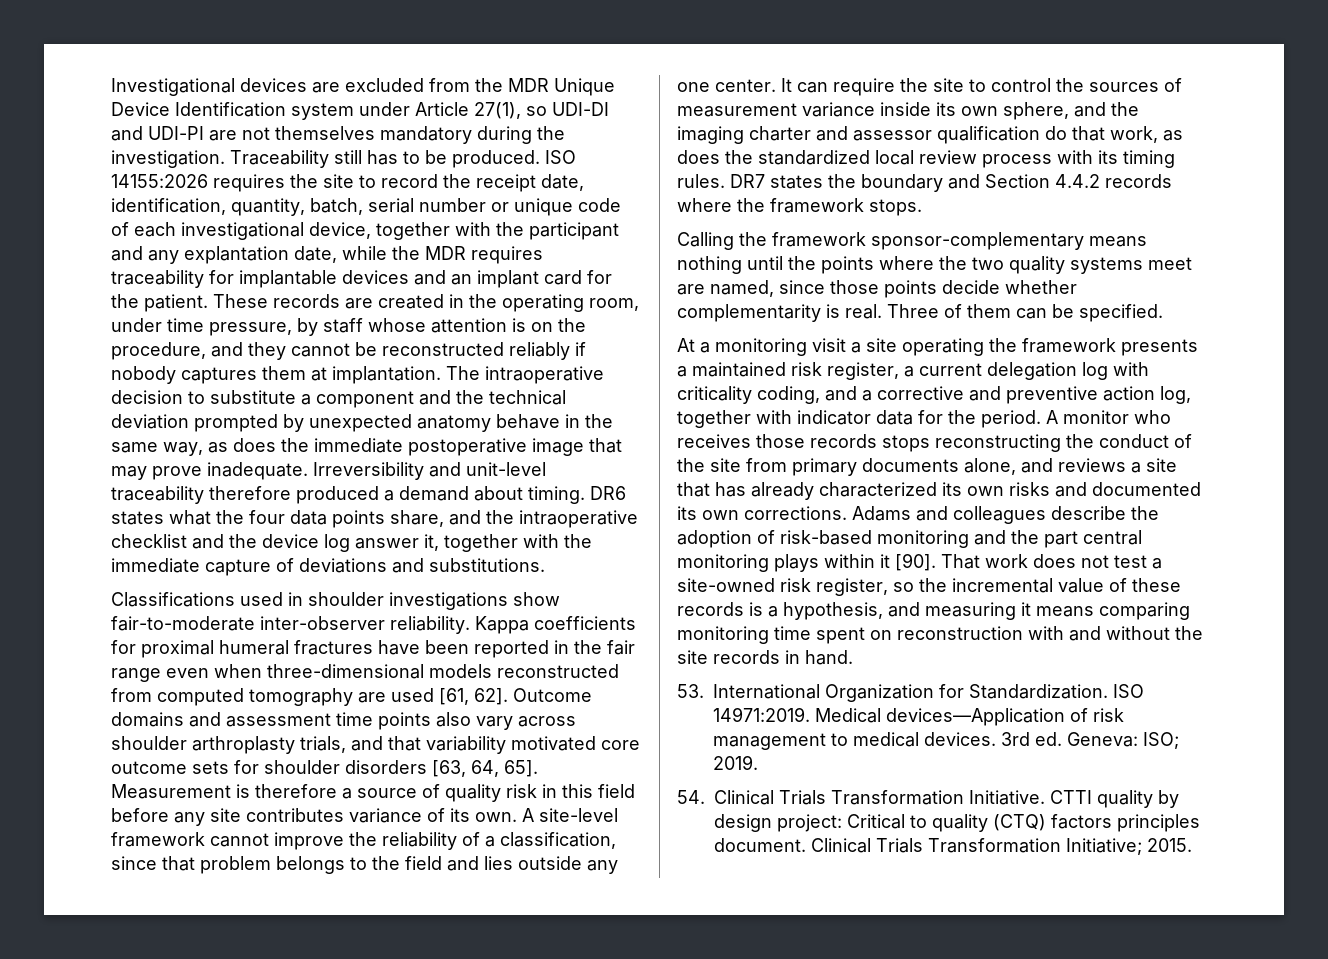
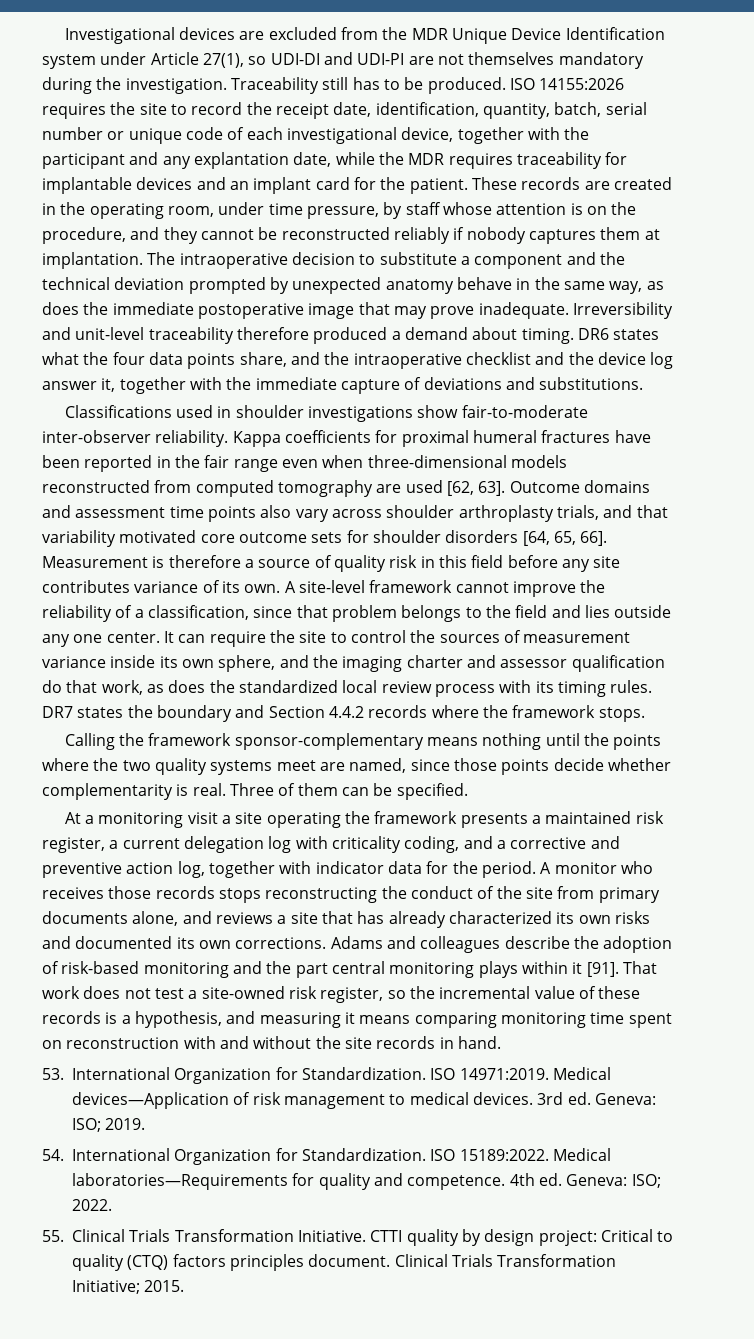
- Kappa coefficients for proximal humeral fractures have been reported in the fair range even when three-dimensional models reconstructed from computed tomography are used [61, 62].
+ Kappa coefficients for proximal humeral fractures have been reported in the fair range even when three-dimensional models reconstructed from computed tomography are used [62, 63].
- Outcome domains and assessment time points also vary across shoulder arthroplasty trials, and that variability motivated core outcome sets for shoulder disorders [63, 64, 65].
+ Outcome domains and assessment time points also vary across shoulder arthroplasty trials, and that variability motivated core outcome sets for shoulder disorders [64, 65, 66].
- Adams and colleagues describe the adoption of risk-based monitoring and the part central monitoring plays within it [90].
+ Adams and colleagues describe the adoption of risk-based monitoring and the part central monitoring plays within it [91].
- 54. Clinical Trials Transformation Initiative.
+ 54. International Organization for Standardization. ISO 15189:2022. Medical laboratories—Requirements for quality and competence. 4th ed. Geneva: ISO; 2022.
+ 55. Clinical Trials Transformation Initiative.

